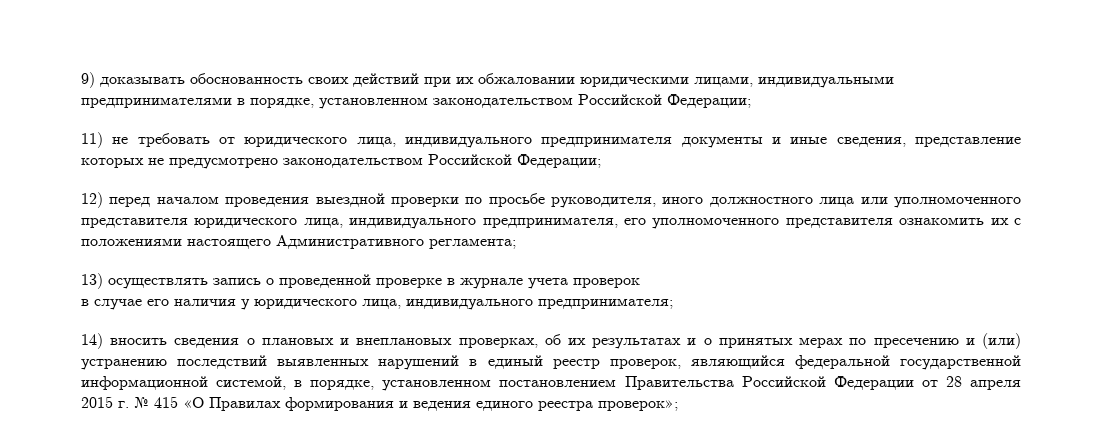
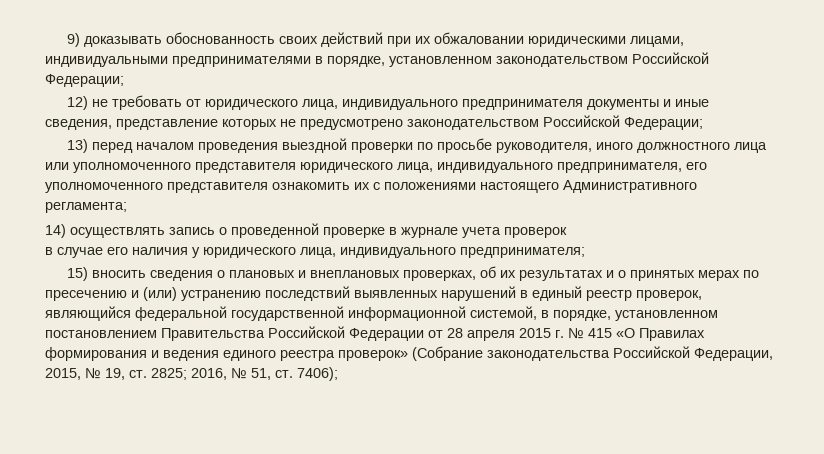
- 11) не требовать от юридического лица, индивидуального предпринимателя документы и иные сведения, представление которых не предусмотрено законодательством Российской Федерации;
+ 12) не требовать от юридического лица, индивидуального предпринимателя документы и иные сведения, представление которых не предусмотрено законодательством Российской Федерации;
- 12) перед началом проведения выездной проверки по просьбе руководителя, иного должностного лица или уполномоченного представителя юридического лица, индивидуального предпринимателя, его уполномоченного представителя ознакомить их с положениями настоящего Административного регламента;
+ 13) перед началом проведения выездной проверки по просьбе руководителя, иного должностного лица или уполномоченного представителя юридического лица, индивидуального предпринимателя, его уполномоченного представителя ознакомить их с положениями настоящего Административного регламента;
- 13) осуществлять запись о проведенной проверке в журнале учета проверок
+ 14) осуществлять запись о проведенной проверке в журнале учета проверок
- 14) вносить сведения о плановых и внеплановых проверках, об их результатах и о принятых мерах по пресечению и (или) устранению последствий выявленных нарушений в единый реестр проверок, являющийся федеральной государственной информационной системой, в порядке, установленном постановлением Правительства Российской Федерации от 28 апреля 2015 г. № 415 «О Правилах формирования и ведения единого реестра проверок»;
+ 15) вносить сведения о плановых и внеплановых проверках, об их результатах и о принятых мерах по пресечению и (или) устранению последствий выявленных нарушений в единый реестр проверок, являющийся федеральной государственной информационной системой, в порядке, установленном постановлением Правительства Российской Федерации от 28 апреля 2015 г. № 415 «О Правилах формирования и ведения единого реестра проверок» (Собрание законодательства Российской Федерации, 2015, № 19, ст. 2825; 2016, № 51, ст. 7406);

